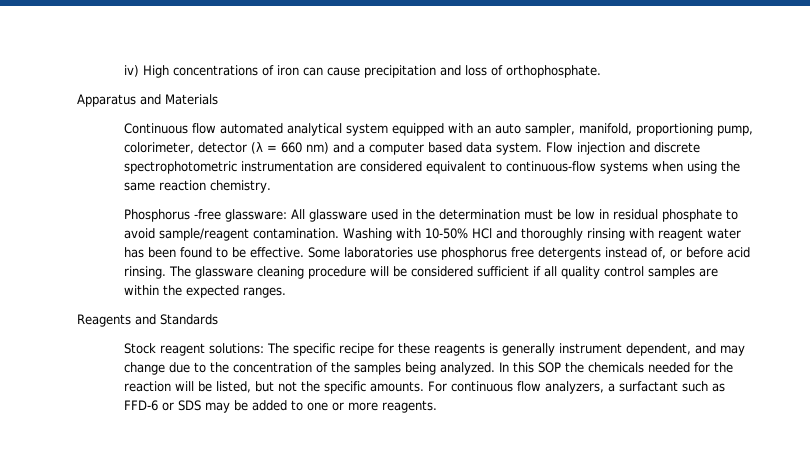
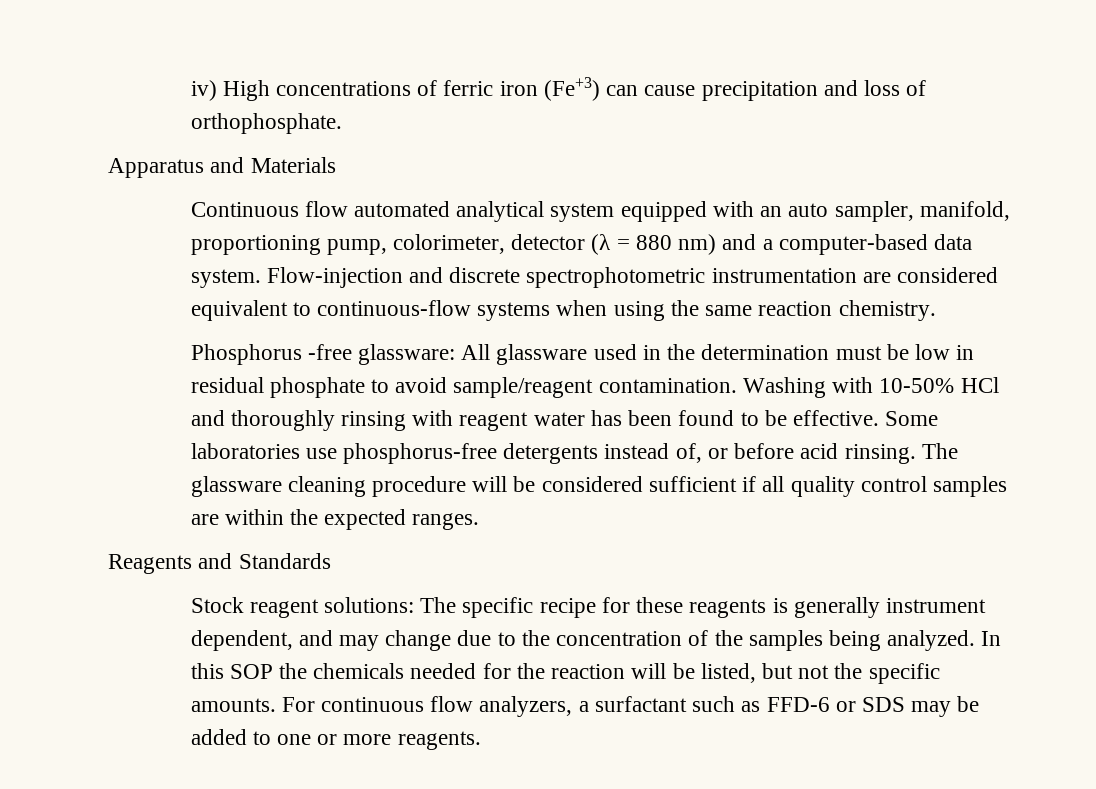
- iv) High concentrations of iron can cause precipitation and loss of orthophosphate.
+ iv) High concentrations of ferric iron (Fe+3) can cause precipitation and loss of orthophosphate.
- Continuous flow automated analytical system equipped with an auto sampler, manifold, proportioning pump, colorimeter, detector (λ = 660 nm) and a computer based data system. Flow injection and discrete spectrophotometric instrumentation are considered equivalent to continuous-flow systems when using the same reaction chemistry.
+ Continuous flow automated analytical system equipped with an auto sampler, manifold, proportioning pump, colorimeter, detector (λ = 880 nm) and a computer-based data system. Flow-injection and discrete spectrophotometric instrumentation are considered equivalent to continuous-flow systems when using the same reaction chemistry.
- Some laboratories use phosphorus free detergents instead of, or before acid rinsing.
+ Some laboratories use phosphorus-free detergents instead of, or before acid rinsing.

